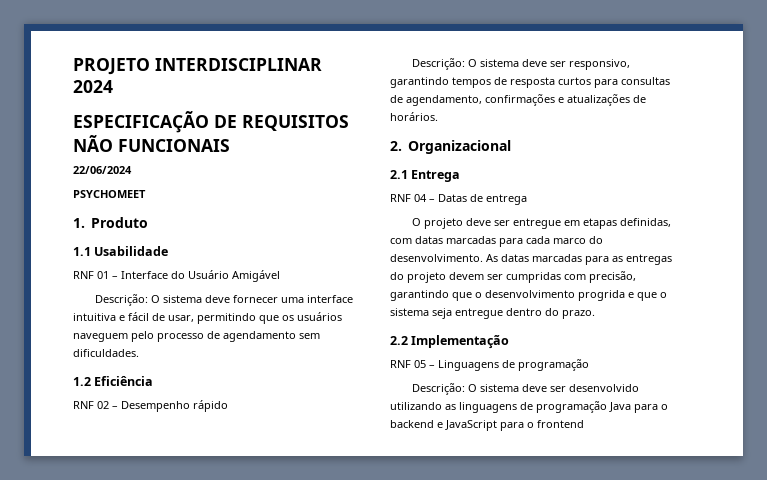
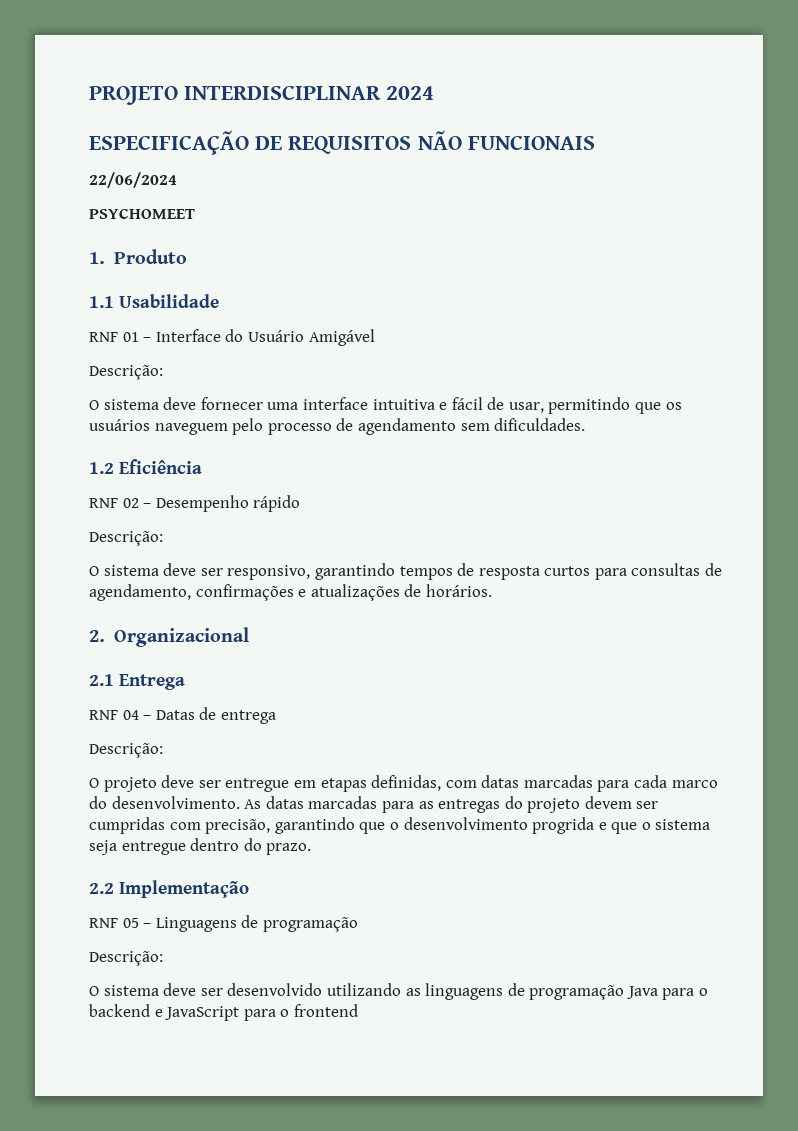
  RNF 01 – Interface do Usuário Amigável
- Descrição: O sistema deve fornecer uma interface intuitiva e fácil de usar, permitindo que os usuários naveguem pelo processo de agendamento sem dificuldades.
+ Descrição:
+ O sistema deve fornecer uma interface intuitiva e fácil de usar, permitindo que os usuários naveguem pelo processo de agendamento sem dificuldades.
  RNF 02 – Desempenho rápido
- Descrição: O sistema deve ser responsivo, garantindo tempos de resposta curtos para consultas de agendamento, confirmações e atualizações de horários.
+ Descrição:
+ O sistema deve ser responsivo, garantindo tempos de resposta curtos para consultas de agendamento, confirmações e atualizações de horários.
  RNF 04 – Datas de entrega
+ Descrição:
  RNF 05 – Linguagens de programação
- Descrição: O sistema deve ser desenvolvido utilizando as linguagens de programação Java para o backend e JavaScript para o frontend
+ Descrição:
+ O sistema deve ser desenvolvido utilizando as linguagens de programação Java para o backend e JavaScript para o frontend

